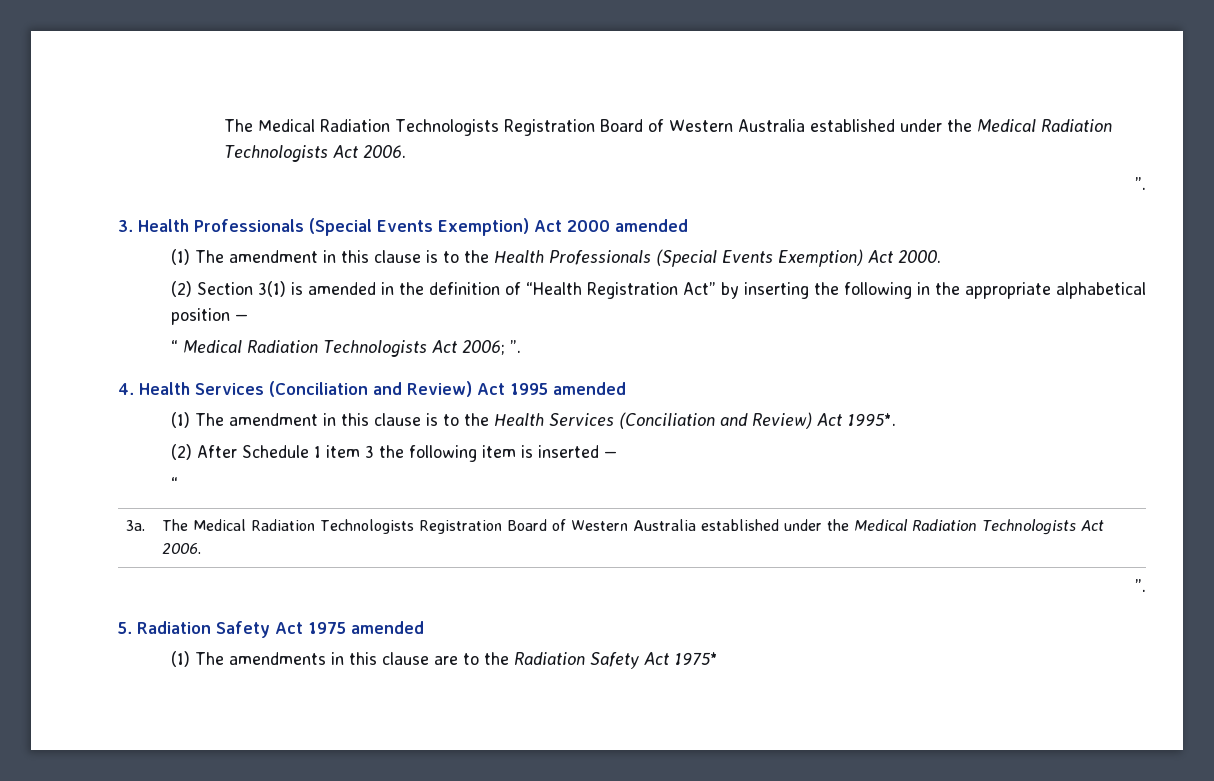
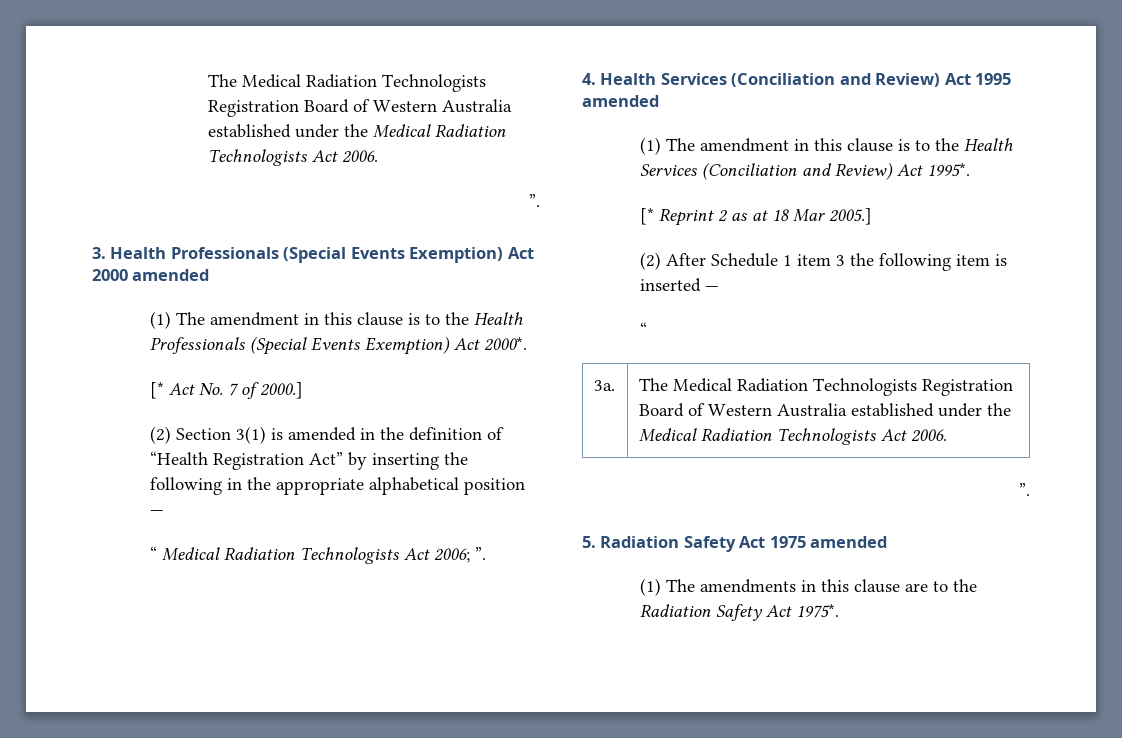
- (1) The amendment in this clause is to the Health Professionals (Special Events Exemption) Act 2000.
+ (1) The amendment in this clause is to the Health Professionals (Special Events Exemption) Act 2000*.
+ [* Act No. 7 of 2000.]
+ [* Reprint 2 as at 18 Mar 2005.]
- (1) The amendments in this clause are to the Radiation Safety Act 1975*
+ (1) The amendments in this clause are to the Radiation Safety Act 1975*.

